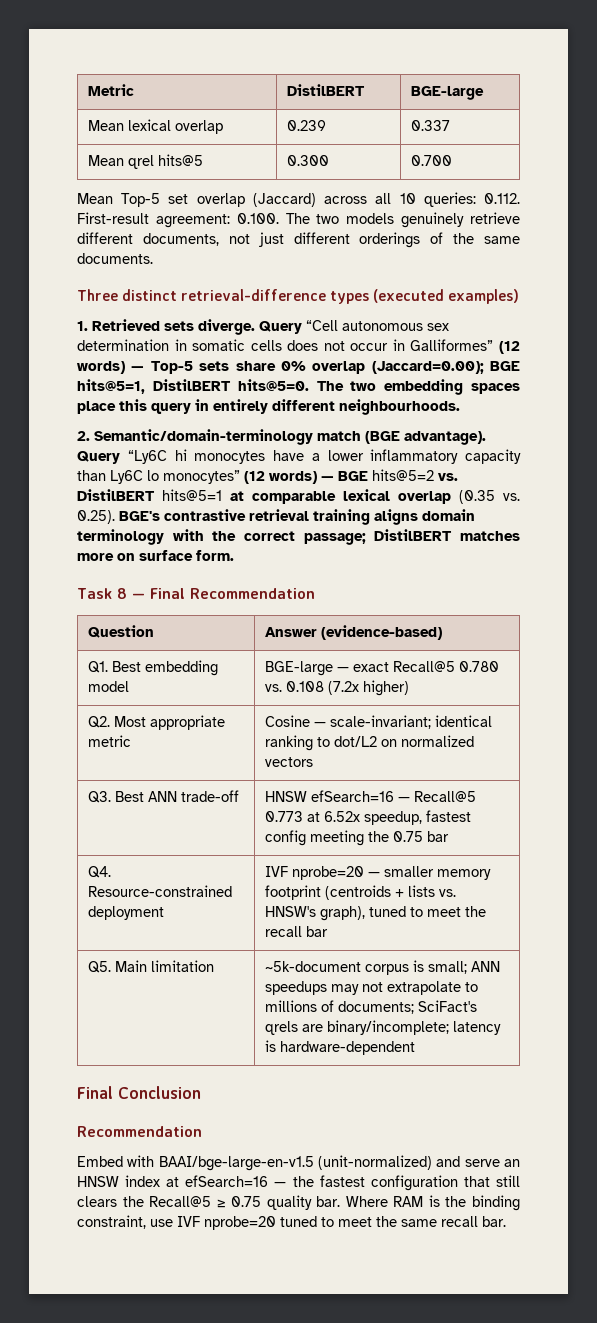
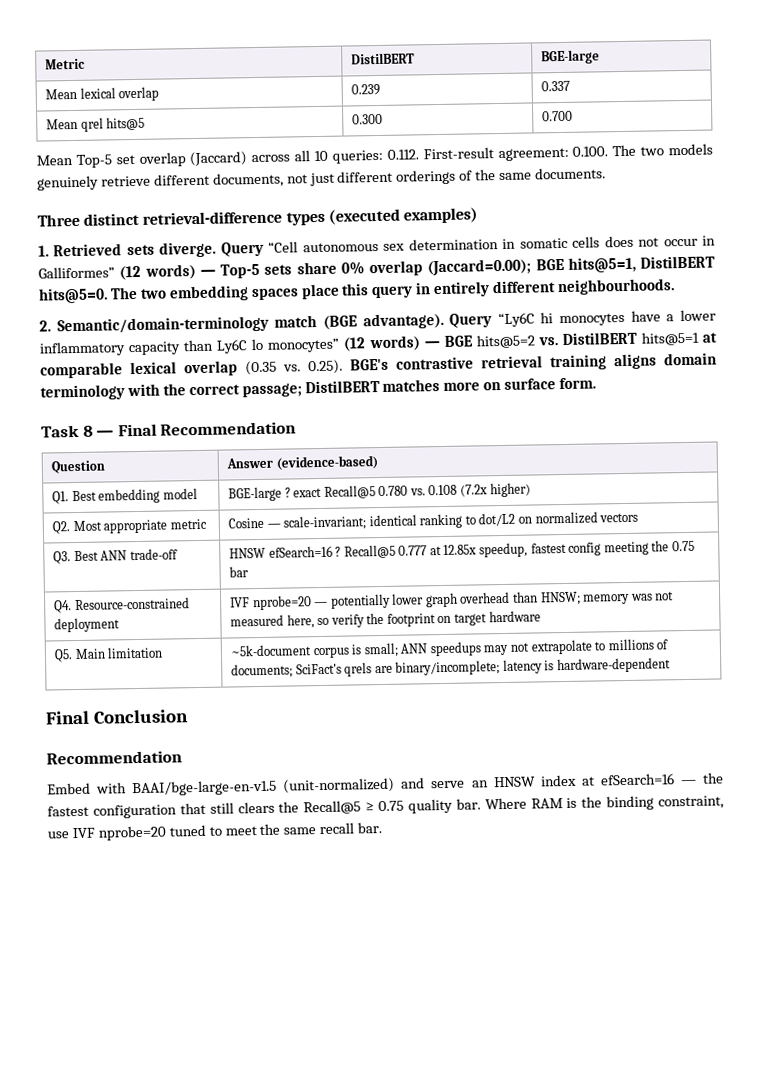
- Q1. Best embedding model | BGE-large — exact Recall@5 0.780 vs. 0.108 (7.2x higher)
+ Q1. Best embedding model | BGE-large ? exact Recall@5 0.780 vs. 0.108 (7.2x higher)
- Q3. Best ANN trade-off | HNSW efSearch=16 — Recall@5 0.773 at 6.52x speedup, fastest config meeting the 0.75 bar
+ Q3. Best ANN trade-off | HNSW efSearch=16 ? Recall@5 0.777 at 12.85x speedup, fastest config meeting the 0.75 bar
- Q4. Resource-constrained deployment | IVF nprobe=20 — smaller memory footprint (centroids + lists vs. HNSW's graph), tuned to meet the recall bar
+ Q4. Resource-constrained deployment | IVF nprobe=20 — potentially lower graph overhead than HNSW; memory was not measured here, so verify the footprint on target hardware

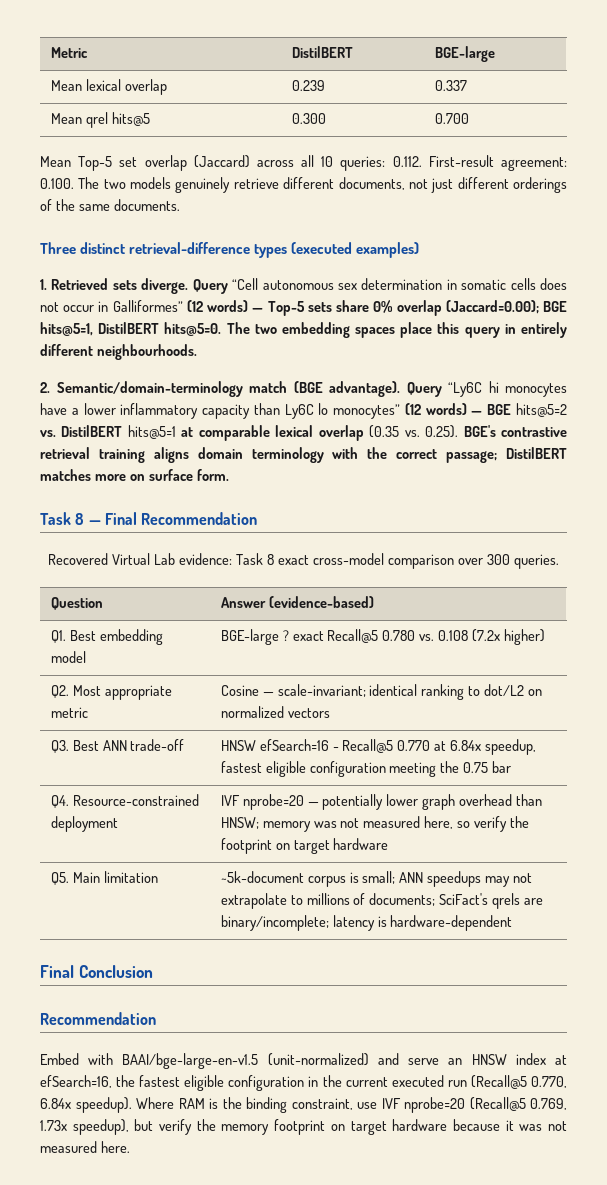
+ Recovered Virtual Lab evidence: Task 8 exact cross-model comparison over 300 queries.
- Q3. Best ANN trade-off | HNSW efSearch=16 ? Recall@5 0.777 at 12.85x speedup, fastest config meeting the 0.75 bar
+ Q3. Best ANN trade-off | HNSW efSearch=16 - Recall@5 0.770 at 6.84x speedup, fastest eligible configuration meeting the 0.75 bar
- Embed with BAAI/bge-large-en-v1.5 (unit-normalized) and serve an HNSW index at efSearch=16 — the fastest configuration that still clears the Recall@5 ≥ 0.75 quality bar.
+ Embed with BAAI/bge-large-en-v1.5 (unit-normalized) and serve an HNSW index at efSearch=16, the fastest eligible configuration in the current executed run (Recall@5 0.770, 6.84x speedup).
- Where RAM is the binding constraint, use IVF nprobe=20 tuned to meet the same recall bar.
+ Where RAM is the binding constraint, use IVF nprobe=20 (Recall@5 0.769, 1.73x speedup), but verify the memory footprint on target hardware because it was not measured here.

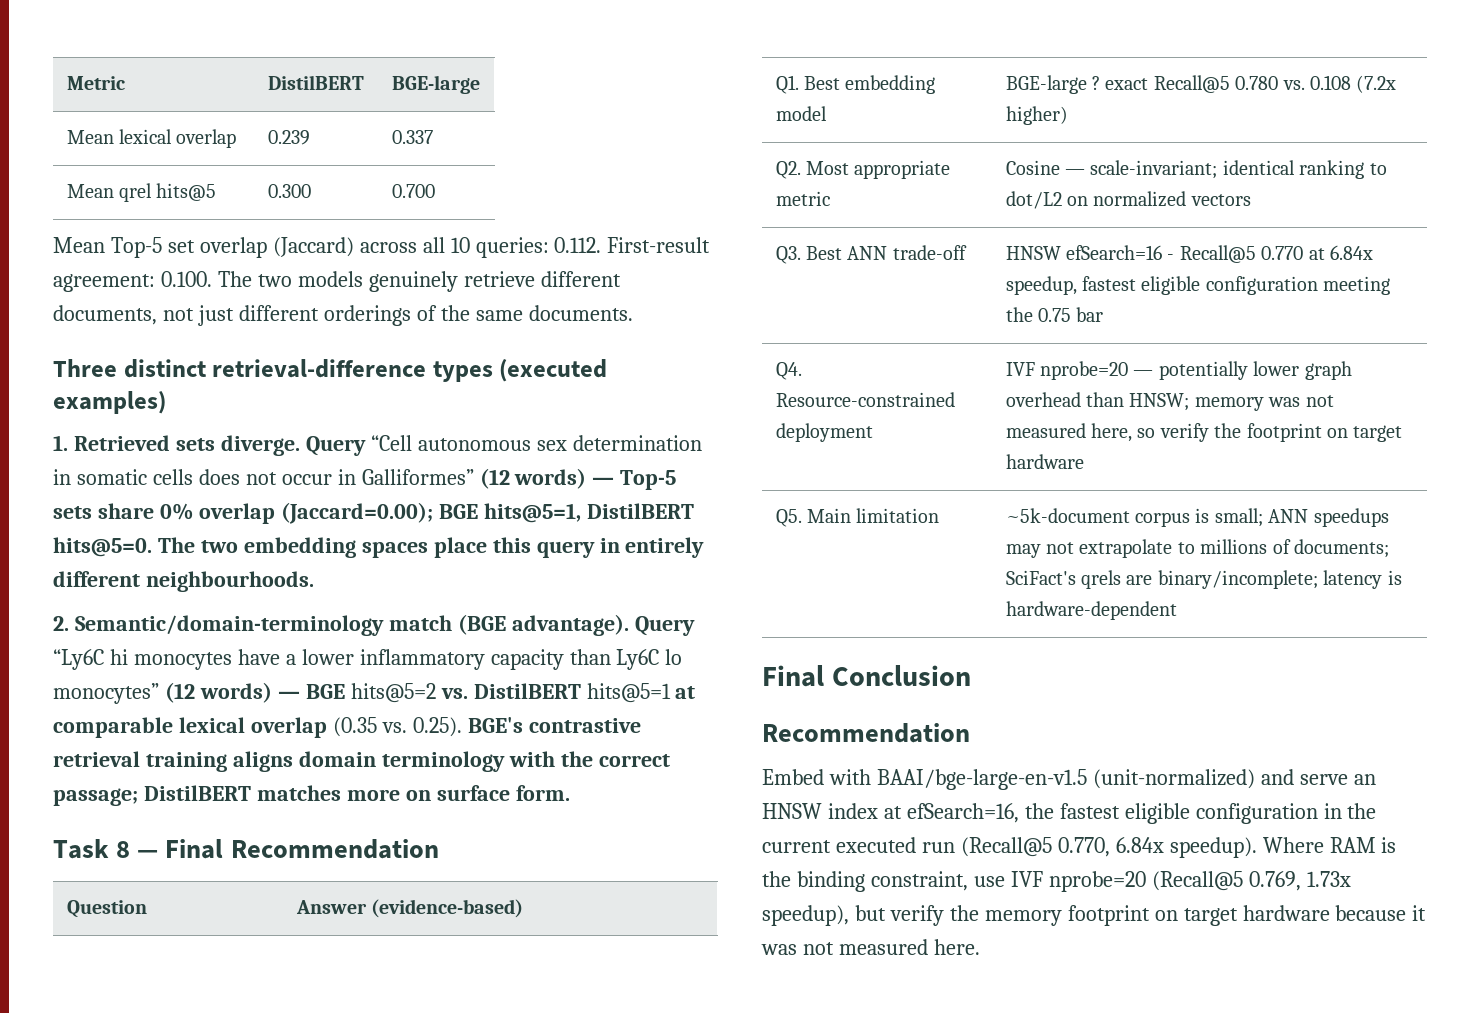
- Recovered Virtual Lab evidence: Task 8 exact cross-model comparison over 300 queries.

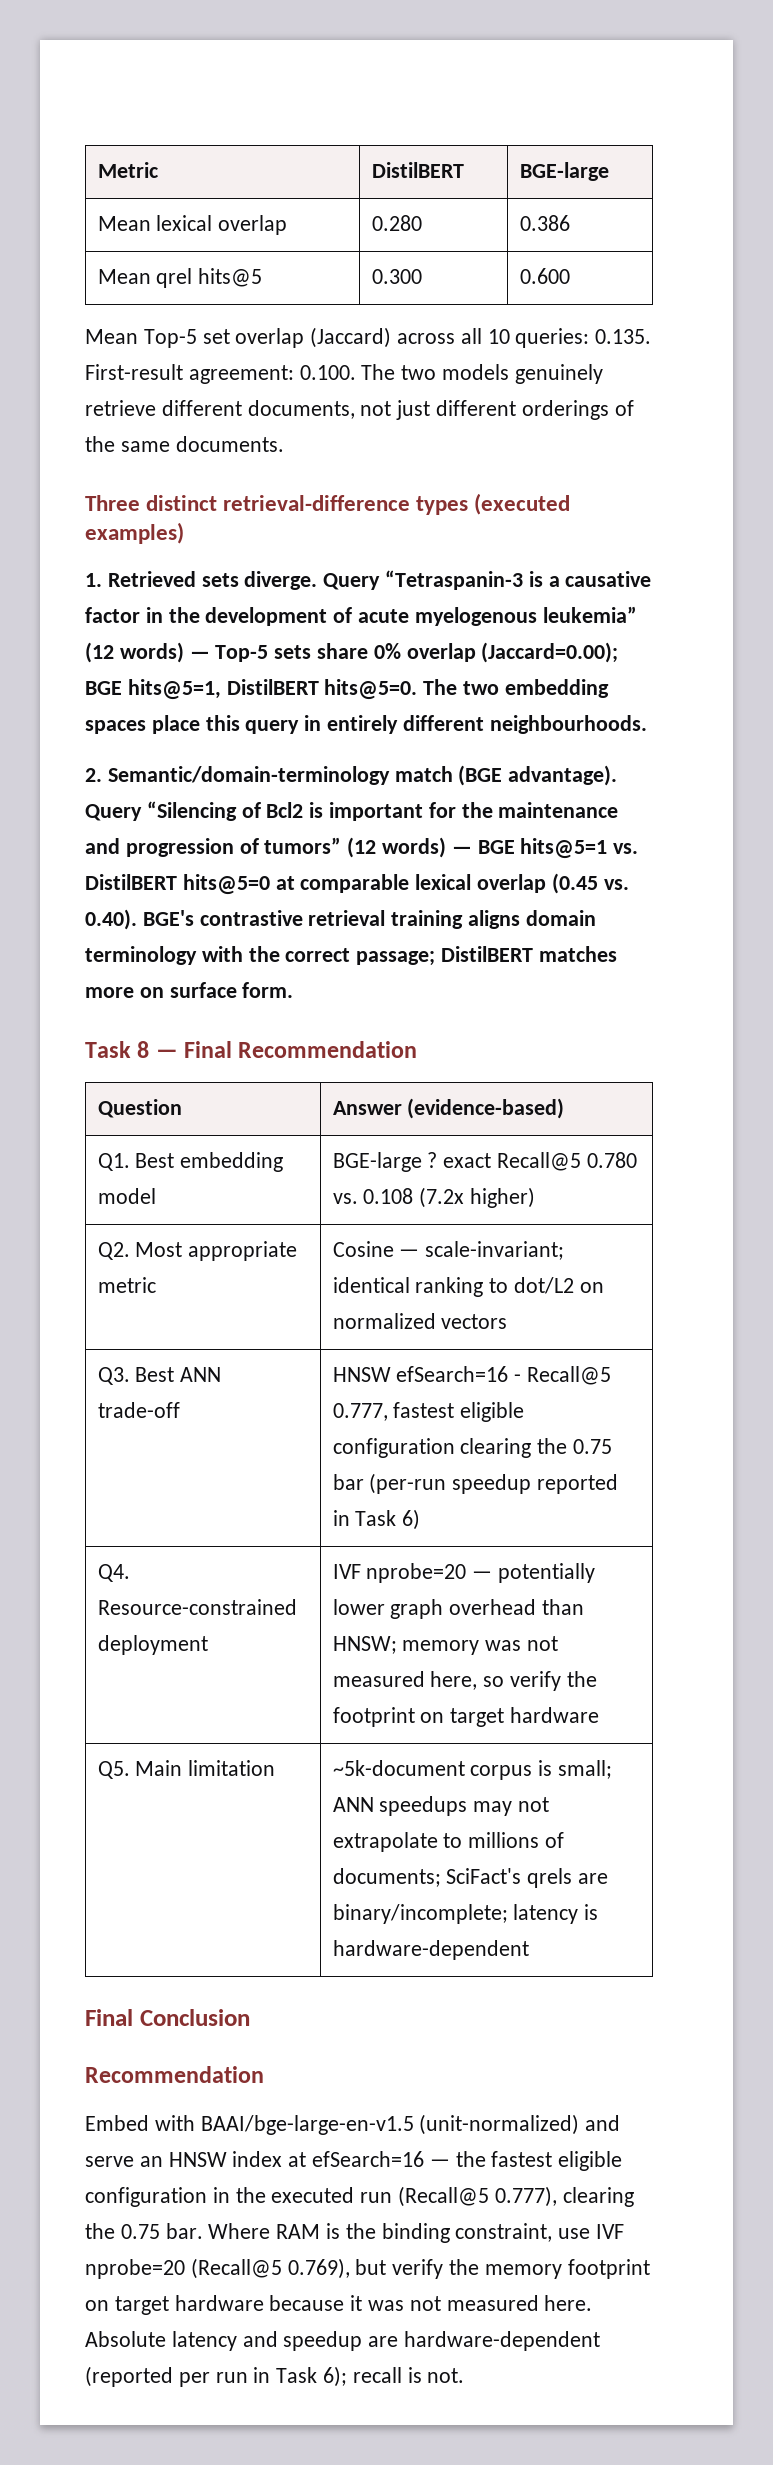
- Mean lexical overlap | 0.239 | 0.337
+ Mean lexical overlap | 0.280 | 0.386
- Mean qrel hits@5 | 0.300 | 0.700
+ Mean qrel hits@5 | 0.300 | 0.600
- Mean Top-5 set overlap (Jaccard) across all 10 queries: 0.112. First-result agreement: 0.100. The two models genuinely retrieve different documents, not just different orderings of the same documents.
+ Mean Top-5 set overlap (Jaccard) across all 10 queries: 0.135. First-result agreement: 0.100. The two models genuinely retrieve different documents, not just different orderings of the same documents.
- Query “Cell autonomous sex determination in somatic cells does not occur in Galliformes” (12 words) — Top-5 sets share 0% overlap (Jaccard=0.00); BGE hits@5=1, DistilBERT hits@5=0.
+ Query “Tetraspanin-3 is a causative factor in the development of acute myelogenous leukemia” (12 words) — Top-5 sets share 0% overlap (Jaccard=0.00); BGE hits@5=1, DistilBERT hits@5=0.
- Query “Ly6C hi monocytes have a lower inflammatory capacity than Ly6C lo monocytes” (12 words) — BGE hits@5=2 vs. DistilBERT hits@5=1 at comparable lexical overlap (0.35 vs. 0.25). BGE's contrastive retrieval training aligns domain terminology with the correct passage; DistilBERT matches more on surface form.
+ Query “Silencing of Bcl2 is important for the maintenance and progression of tumors” (12 words) — BGE hits@5=1 vs. DistilBERT hits@5=0 at comparable lexical overlap (0.45 vs. 0.40). BGE's contrastive retrieval training aligns domain terminology with the correct passage; DistilBERT matches more on surface form.
- Q3. Best ANN trade-off | HNSW efSearch=16 - Recall@5 0.770 at 6.84x speedup, fastest eligible configuration meeting the 0.75 bar
+ Q3. Best ANN trade-off | HNSW efSearch=16 - Recall@5 0.777, fastest eligible configuration clearing the 0.75 bar (per-run speedup reported in Task 6)
- Embed with BAAI/bge-large-en-v1.5 (unit-normalized) and serve an HNSW index at efSearch=16, the fastest eligible configuration in the current executed run (Recall@5 0.770, 6.84x speedup).
+ Embed with BAAI/bge-large-en-v1.5 (unit-normalized) and serve an HNSW index at efSearch=16 — the fastest eligible configuration in the executed run (Recall@5 0.777), clearing the 0.75 bar.
- Where RAM is the binding constraint, use IVF nprobe=20 (Recall@5 0.769, 1.73x speedup), but verify the memory footprint on target hardware because it was not measured here.
+ Where RAM is the binding constraint, use IVF nprobe=20 (Recall@5 0.769), but verify the memory footprint on target hardware because it was not measured here.
+ Absolute latency and speedup are hardware-dependent (reported per run in Task 6); recall is not.

